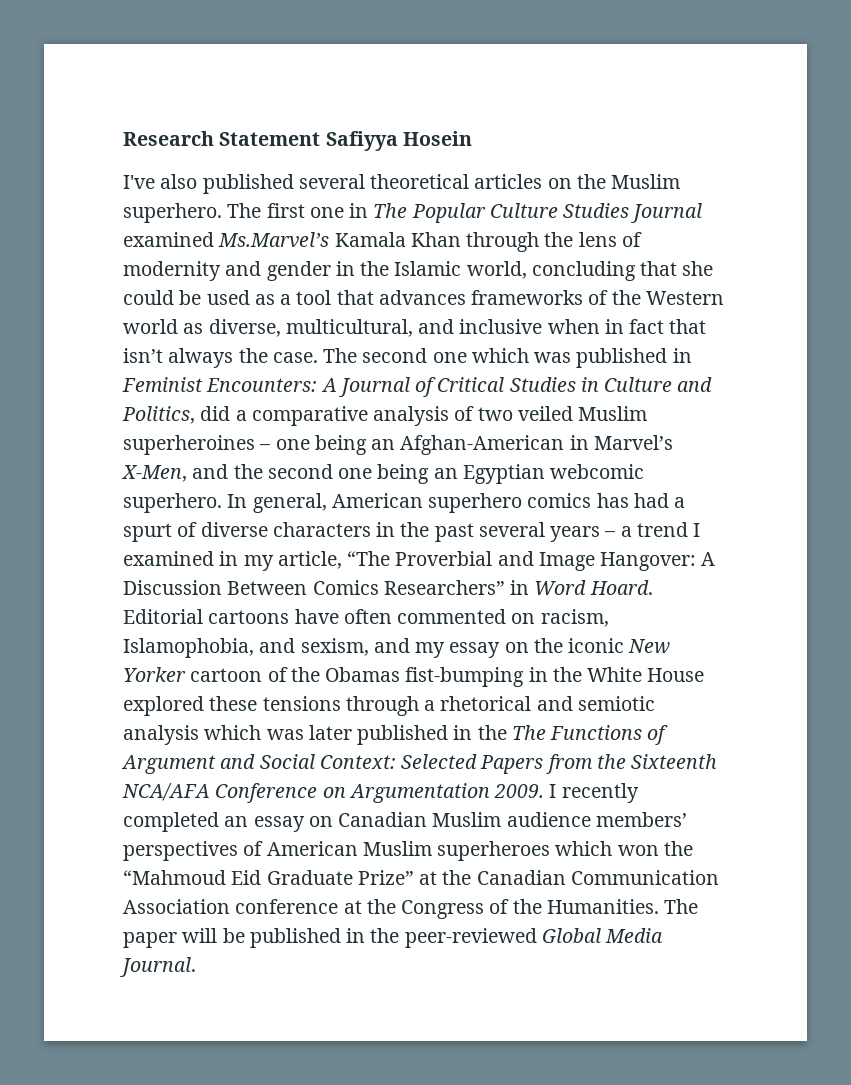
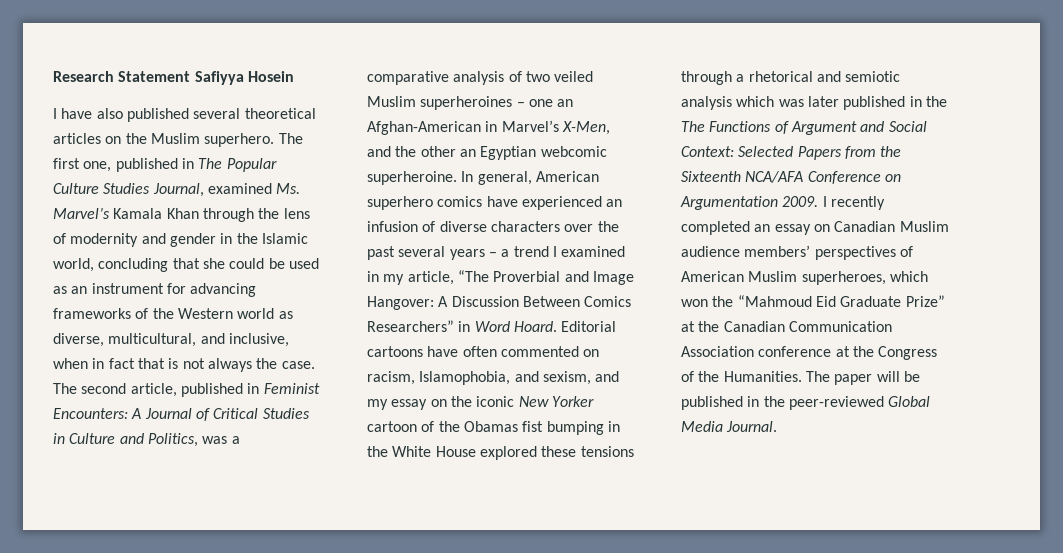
- I've also published several theoretical articles on the Muslim superhero.
+ I have also published several theoretical articles on the Muslim superhero.
- The first one in The Popular Culture Studies Journal examined Ms.Marvel’s Kamala Khan through the lens of modernity and gender in the Islamic world, concluding that she could be used as a tool that advances frameworks of the Western world as diverse, multicultural, and inclusive when in fact that isn’t always the case.
+ The first one, published in The Popular Culture Studies Journal, examined Ms. Marvel’s Kamala Khan through the lens of modernity and gender in the Islamic world, concluding that she could be used as an instrument for advancing frameworks of the Western world as diverse, multicultural, and inclusive, when in fact that is not always the case.
- The second one which was published in Feminist Encounters: A Journal of Critical Studies in Culture and Politics, did a comparative analysis of two veiled Muslim superheroines – one being an Afghan-American in Marvel’s X-Men, and the second one being an Egyptian webcomic superhero.
+ The second article, published in Feminist Encounters: A Journal of Critical Studies in Culture and Politics, was a comparative analysis of two veiled Muslim superheroines – one an Afghan-American in Marvel’s X-Men, and the other an Egyptian webcomic superheroine.
- In general, American superhero comics has had a spurt of diverse characters in the past several years – a trend I examined in my article, “The Proverbial and Image Hangover: A Discussion Between Comics Researchers” in Word Hoard.
+ In general, American superhero comics have experienced an infusion of diverse characters over the past several years – a trend I examined in my article, “The Proverbial and Image Hangover: A Discussion Between Comics Researchers” in Word Hoard.
- Editorial cartoons have often commented on racism, Islamophobia, and sexism, and my essay on the iconic New Yorker cartoon of the Obamas fist-bumping in the White House explored these tensions through a rhetorical and semiotic analysis which was later published in the The Functions of Argument and Social Context: Selected Papers from the Sixteenth NCA/AFA Conference on Argumentation 2009.
+ Editorial cartoons have often commented on racism, Islamophobia, and sexism, and my essay on the iconic New Yorker cartoon of the Obamas fist bumping in the White House explored these tensions through a rhetorical and semiotic analysis which was later published in the The Functions of Argument and Social Context: Selected Papers from the Sixteenth NCA/AFA Conference on Argumentation 2009.
- I recently completed an essay on Canadian Muslim audience members’ perspectives of American Muslim superheroes which won the “Mahmoud Eid Graduate Prize” at the Canadian Communication Association conference at the Congress of the Humanities.
+ I recently completed an essay on Canadian Muslim audience members’ perspectives of American Muslim superheroes, which won the “Mahmoud Eid Graduate Prize” at the Canadian Communication Association conference at the Congress of the Humanities.

